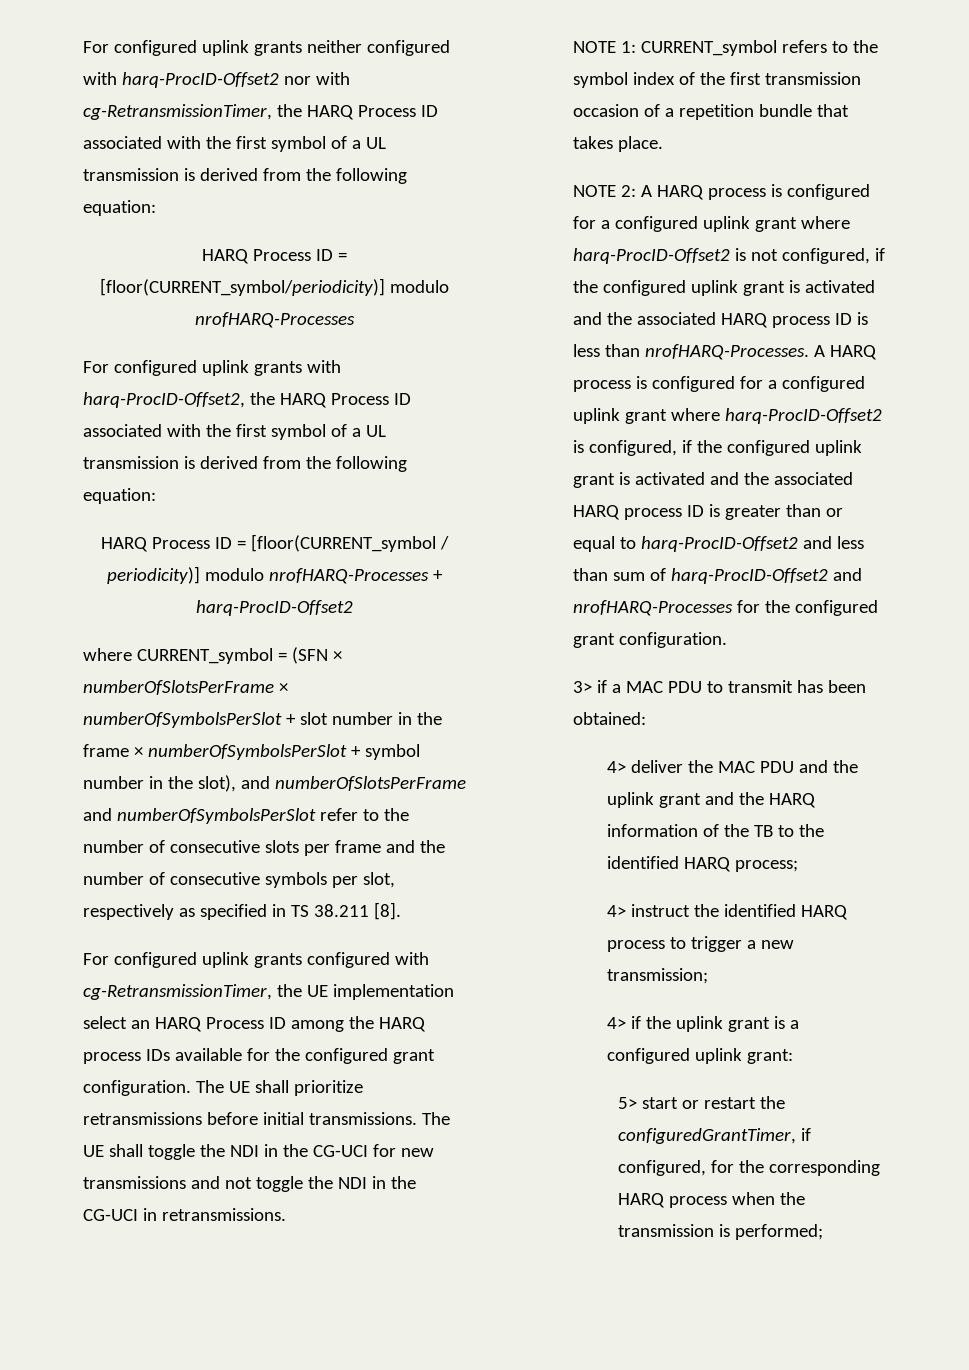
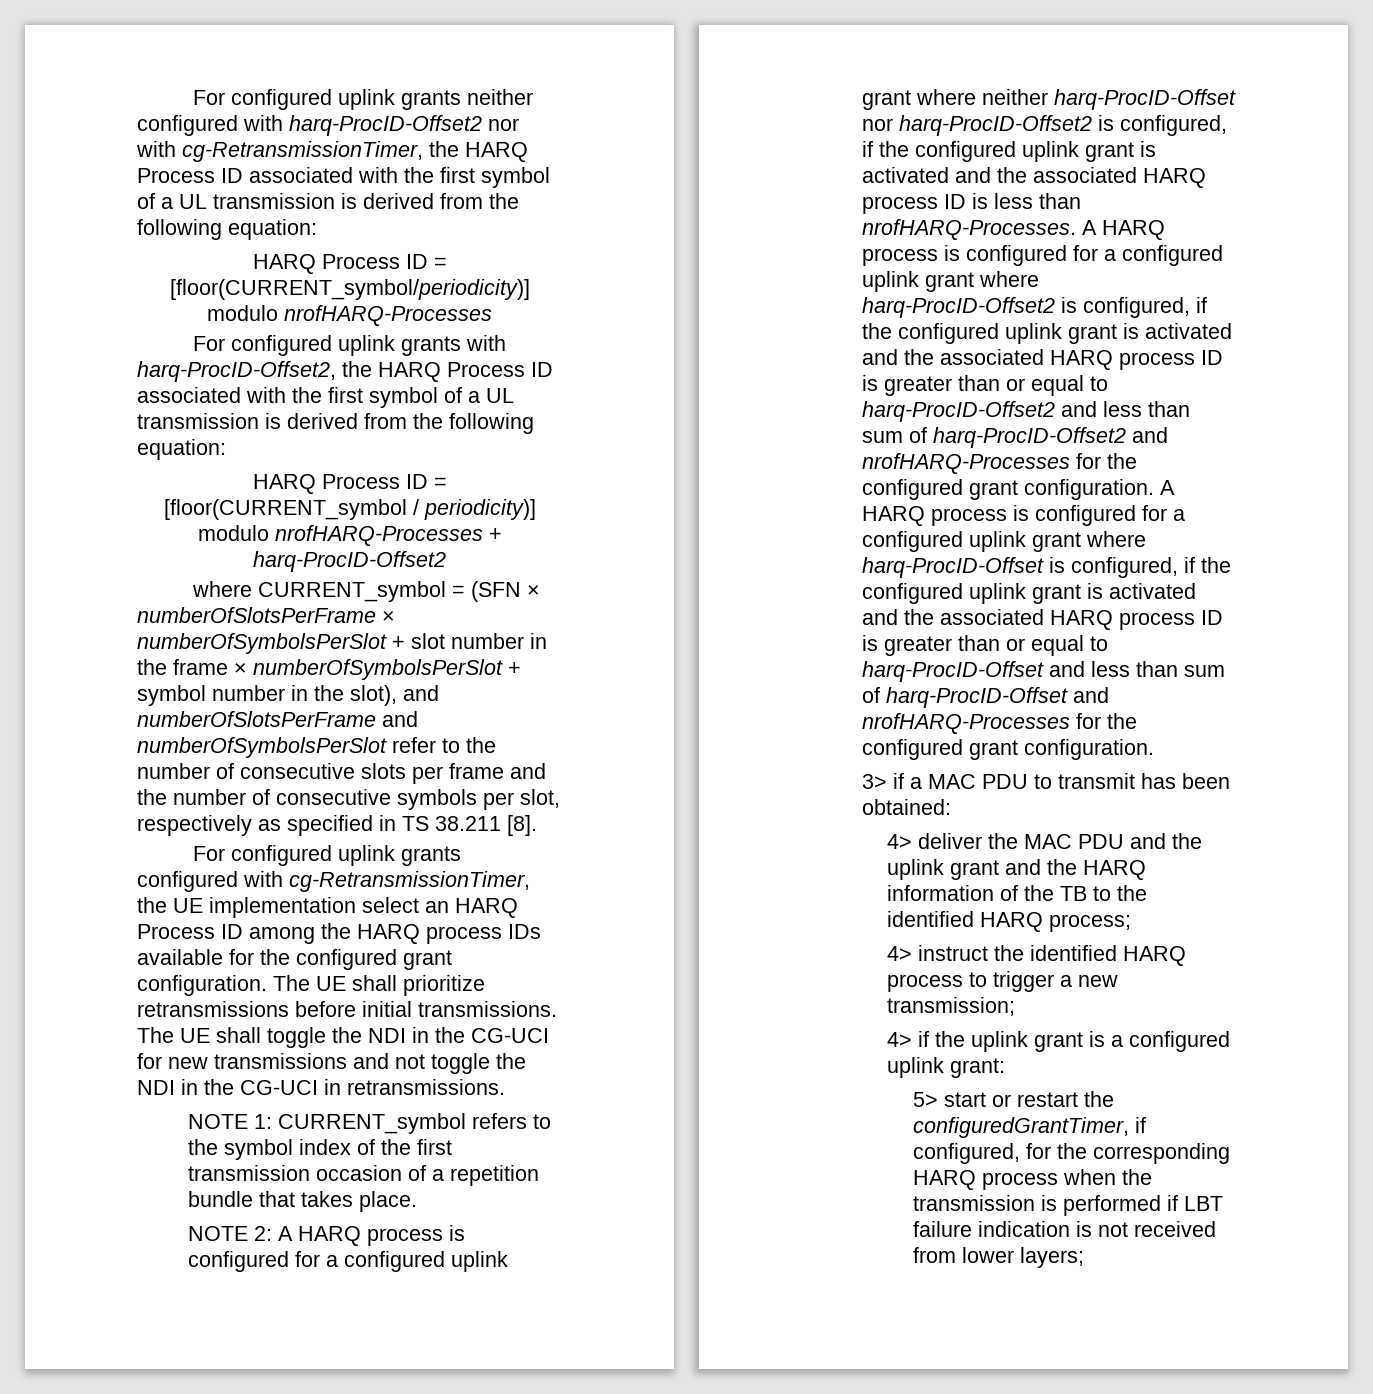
- NOTE 2: A HARQ process is configured for a configured uplink grant where harq-ProcID-Offset2 is not configured, if the configured uplink grant is activated and the associated HARQ process ID is less than nrofHARQ-Processes.
+ NOTE 2: A HARQ process is configured for a configured uplink grant where neither harq-ProcID-Offset nor harq-ProcID-Offset2 is configured, if the configured uplink grant is activated and the associated HARQ process ID is less than nrofHARQ-Processes.
+ A HARQ process is configured for a configured uplink grant where harq-ProcID-Offset is configured, if the configured uplink grant is activated and the associated HARQ process ID is greater than or equal to harq-ProcID-Offset and less than sum of harq-ProcID-Offset and nrofHARQ-Processes for the configured grant configuration.
- 5> start or restart the configuredGrantTimer, if configured, for the corresponding HARQ process when the transmission is performed;
+ 5> start or restart the configuredGrantTimer, if configured, for the corresponding HARQ process when the transmission is performed if LBT failure indication is not received from lower layers;

